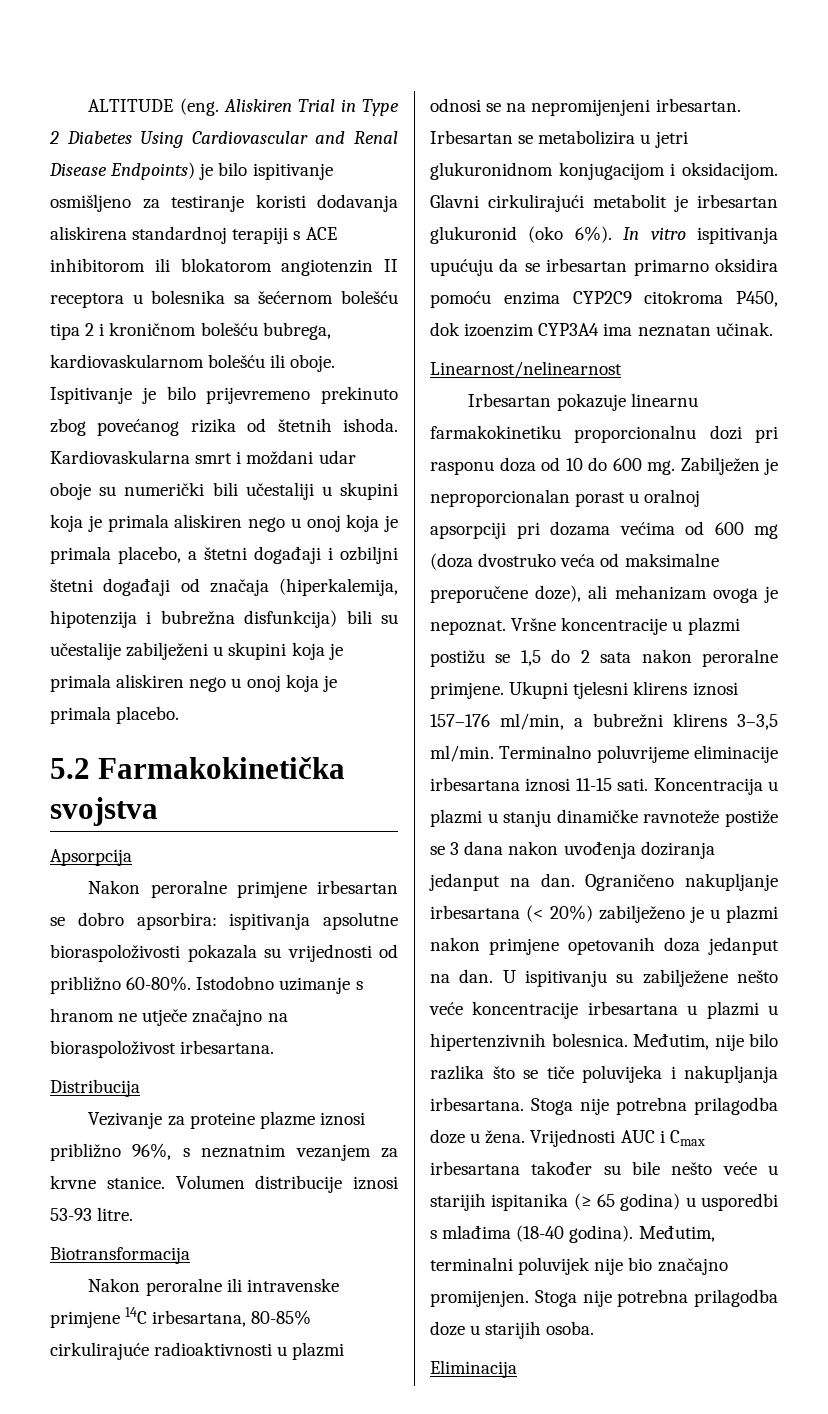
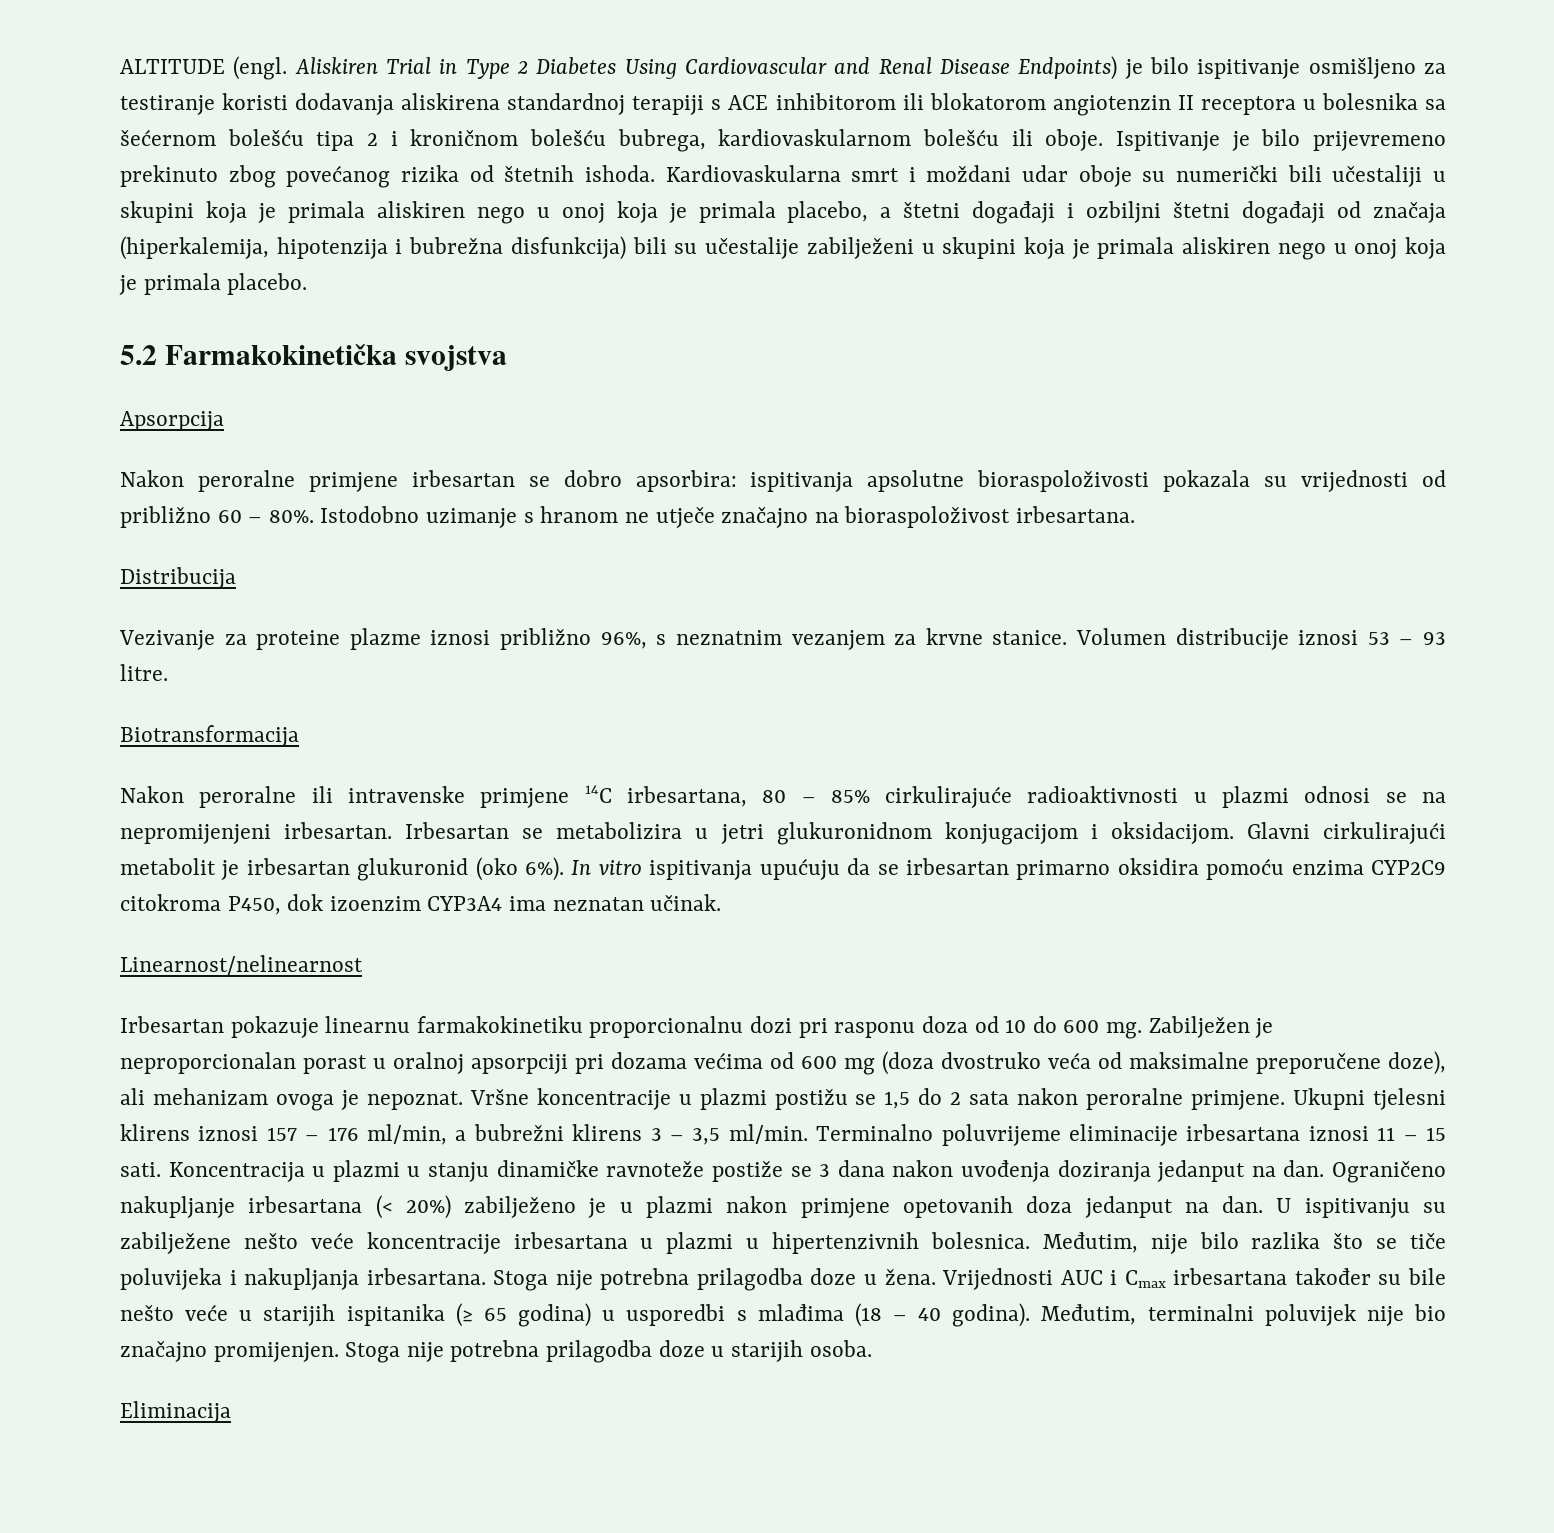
- ALTITUDE (eng.
+ ALTITUDE (engl.
- Nakon peroralne primjene irbesartan se dobro apsorbira: ispitivanja apsolutne bioraspoloživosti pokazala su vrijednosti od približno 60-80%.
+ Nakon peroralne primjene irbesartan se dobro apsorbira: ispitivanja apsolutne bioraspoloživosti pokazala su vrijednosti od približno 60 – 80%.
- Volumen distribucije iznosi 53-93 litre.
+ Volumen distribucije iznosi 53 – 93 litre.
- Nakon peroralne ili intravenske primjene 14C irbesartana, 80-85% cirkulirajuće radioaktivnosti u plazmi odnosi se na nepromijenjeni irbesartan.
+ Nakon peroralne ili intravenske primjene 14C irbesartana, 80 – 85% cirkulirajuće radioaktivnosti u plazmi odnosi se na nepromijenjeni irbesartan.
- Ukupni tjelesni klirens iznosi 157–176 ml/min, a bubrežni klirens 3–3,5 ml/min.
+ Ukupni tjelesni klirens iznosi 157 – 176 ml/min, a bubrežni klirens 3 – 3,5 ml/min.
- Terminalno poluvrijeme eliminacije irbesartana iznosi 11-15 sati.
+ Terminalno poluvrijeme eliminacije irbesartana iznosi 11 – 15 sati.
- Vrijednosti AUC i Cmax irbesartana također su bile nešto veće u starijih ispitanika (≥ 65 godina) u usporedbi s mlađima (18-40 godina).
+ Vrijednosti AUC i Cmax irbesartana također su bile nešto veće u starijih ispitanika (≥ 65 godina) u usporedbi s mlađima (18 – 40 godina).

